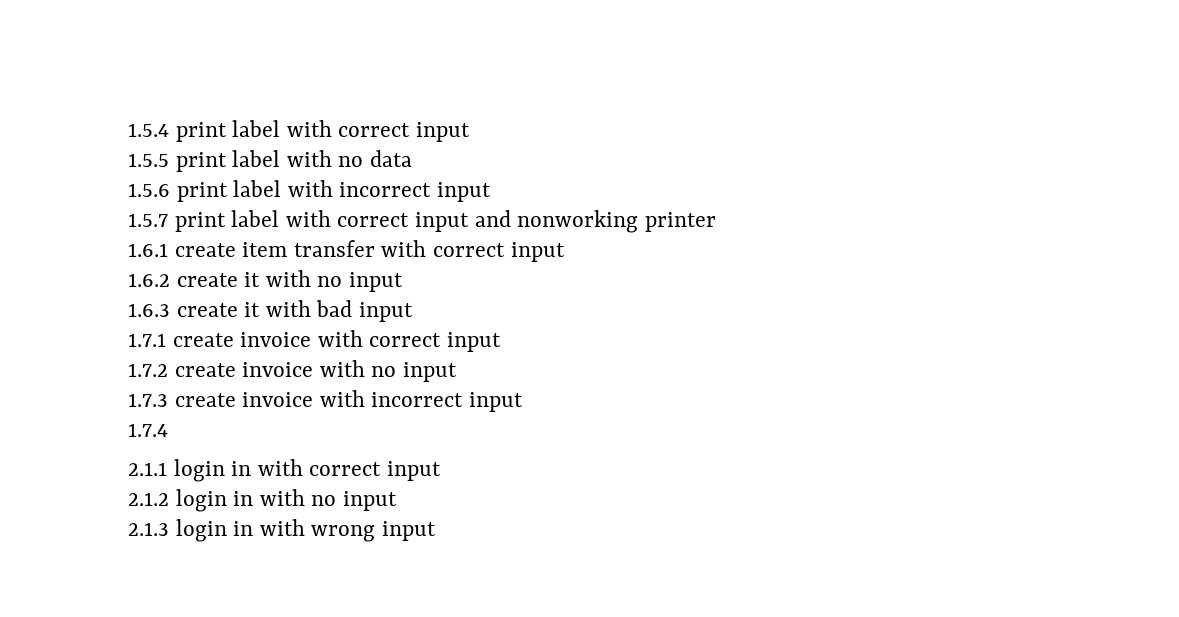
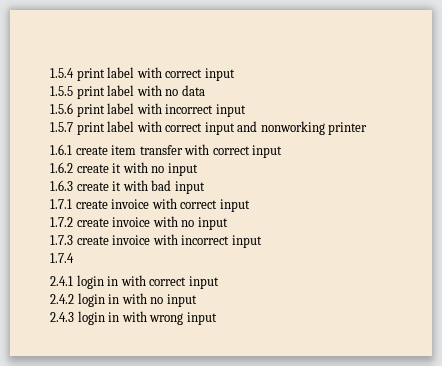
- 2.1.1 login in with correct input
+ 2.4.1 login in with correct input
- 2.1.2 login in with no input
+ 2.4.2 login in with no input
- 2.1.3 login in with wrong input
+ 2.4.3 login in with wrong input

